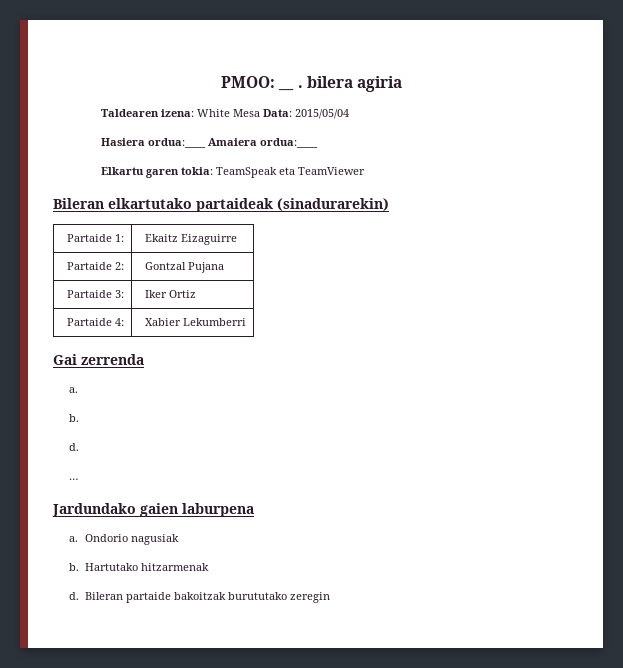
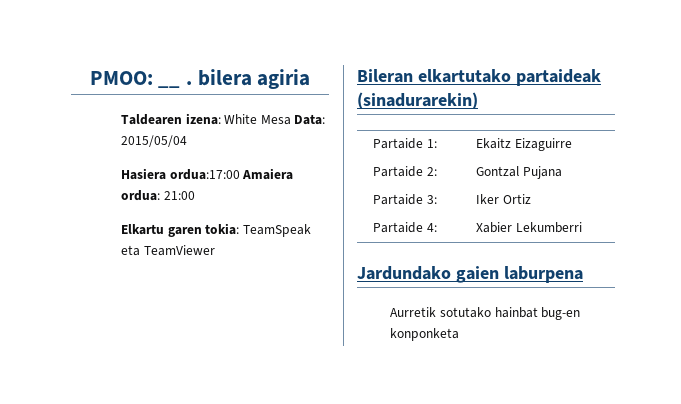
- Hasiera ordua:____ Amaiera ordua:____
+ Hasiera ordua:17:00 Amaiera ordua: 21:00
- Gai zerrenda
- a.
- b.
- d.
- …
  Jardundako gaien laburpena
- a. Ondorio nagusiak
- b. Hartutako hitzarmenak
- d. Bileran partaide bakoitzak burututako zeregin
+ Aurretik sotutako hainbat bug-en konponketa

